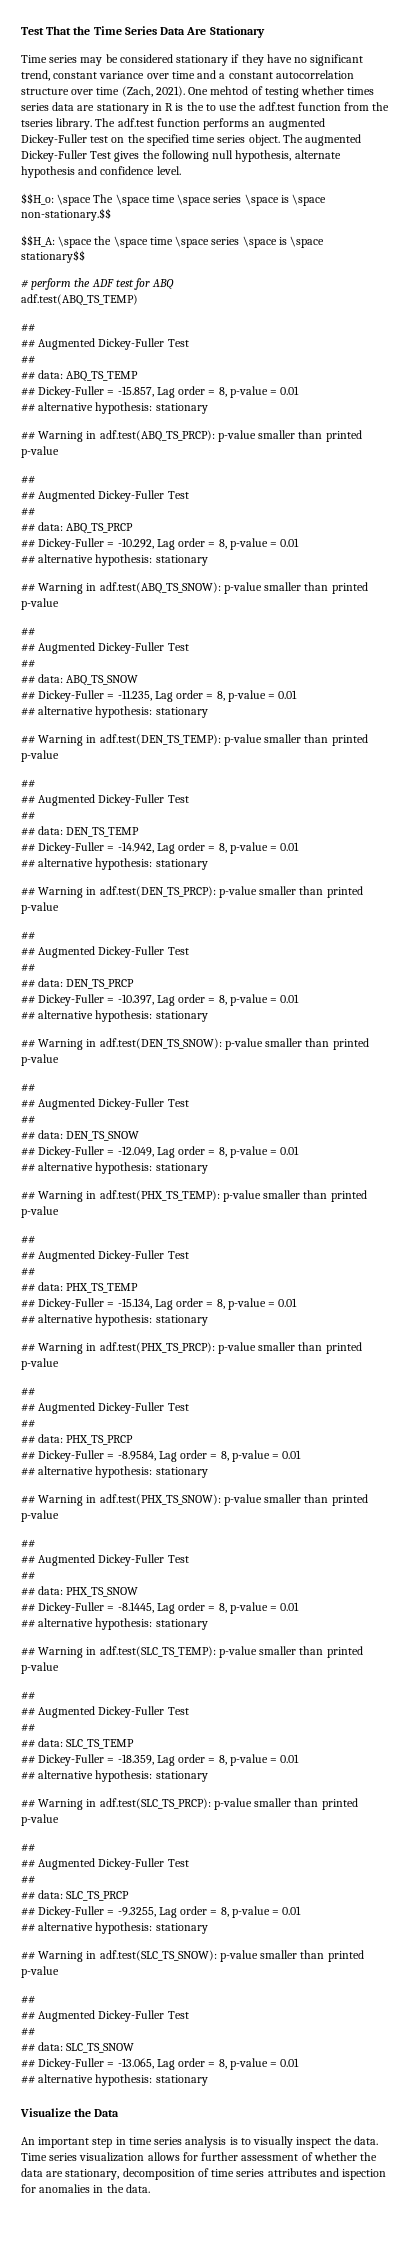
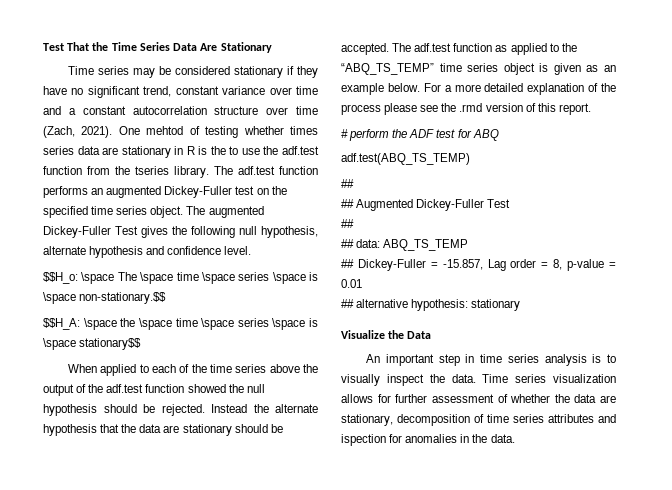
+ When applied to each of the time series above the output of the adf.test function showed the null hypothesis should be rejected. Instead the alternate hypothesis that the data are stationary should be accepted. The adf.test function as applied to the “ABQ_TS_TEMP” time series object is given as an example below. For a more detailed explanation of the process please see the .rmd version of this report.
- ## Warning in adf.test(ABQ_TS_PRCP): p-value smaller than printed p-value
- ##
- ## Augmented Dickey-Fuller Test
- ##
- ## data: ABQ_TS_PRCP
- ## Dickey-Fuller = -10.292, Lag order = 8, p-value = 0.01
- ## alternative hypothesis: stationary
- ## Warning in adf.test(ABQ_TS_SNOW): p-value smaller than printed p-value
- ##
- ## Augmented Dickey-Fuller Test
- ##
- ## data: ABQ_TS_SNOW
- ## Dickey-Fuller = -11.235, Lag order = 8, p-value = 0.01
- ## alternative hypothesis: stationary
- ## Warning in adf.test(DEN_TS_TEMP): p-value smaller than printed p-value
- ##
- ## Augmented Dickey-Fuller Test
- ##
- ## data: DEN_TS_TEMP
- ## Dickey-Fuller = -14.942, Lag order = 8, p-value = 0.01
- ## alternative hypothesis: stationary
- ## Warning in adf.test(DEN_TS_PRCP): p-value smaller than printed p-value
- ##
- ## Augmented Dickey-Fuller Test
- ##
- ## data: DEN_TS_PRCP
- ## Dickey-Fuller = -10.397, Lag order = 8, p-value = 0.01
- ## alternative hypothesis: stationary
- ## Warning in adf.test(DEN_TS_SNOW): p-value smaller than printed p-value
- ##
- ## Augmented Dickey-Fuller Test
- ##
- ## data: DEN_TS_SNOW
- ## Dickey-Fuller = -12.049, Lag order = 8, p-value = 0.01
- ## alternative hypothesis: stationary
- ## Warning in adf.test(PHX_TS_TEMP): p-value smaller than printed p-value
- ##
- ## Augmented Dickey-Fuller Test
- ##
- ## data: PHX_TS_TEMP
- ## Dickey-Fuller = -15.134, Lag order = 8, p-value = 0.01
- ## alternative hypothesis: stationary
- ## Warning in adf.test(PHX_TS_PRCP): p-value smaller than printed p-value
- ##
- ## Augmented Dickey-Fuller Test
- ##
- ## data: PHX_TS_PRCP
- ## Dickey-Fuller = -8.9584, Lag order = 8, p-value = 0.01
- ## alternative hypothesis: stationary
- ## Warning in adf.test(PHX_TS_SNOW): p-value smaller than printed p-value
- ##
- ## Augmented Dickey-Fuller Test
- ##
- ## data: PHX_TS_SNOW
- ## Dickey-Fuller = -8.1445, Lag order = 8, p-value = 0.01
- ## alternative hypothesis: stationary
- ## Warning in adf.test(SLC_TS_TEMP): p-value smaller than printed p-value
- ##
- ## Augmented Dickey-Fuller Test
- ##
- ## data: SLC_TS_TEMP
- ## Dickey-Fuller = -18.359, Lag order = 8, p-value = 0.01
- ## alternative hypothesis: stationary
- ## Warning in adf.test(SLC_TS_PRCP): p-value smaller than printed p-value
- ##
- ## Augmented Dickey-Fuller Test
- ##
- ## data: SLC_TS_PRCP
- ## Dickey-Fuller = -9.3255, Lag order = 8, p-value = 0.01
- ## alternative hypothesis: stationary
- ## Warning in adf.test(SLC_TS_SNOW): p-value smaller than printed p-value
- ##
- ## Augmented Dickey-Fuller Test
- ##
- ## data: SLC_TS_SNOW
- ## Dickey-Fuller = -13.065, Lag order = 8, p-value = 0.01
- ## alternative hypothesis: stationary

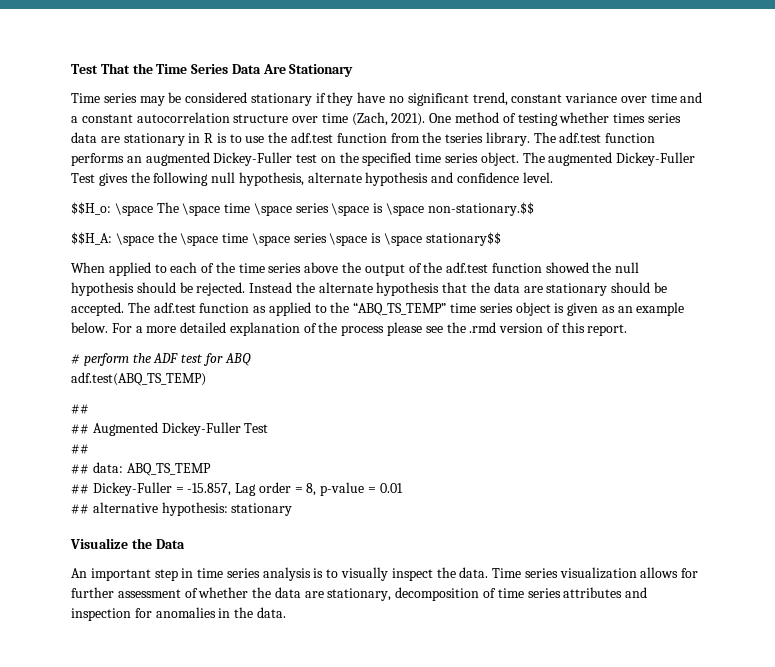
- One mehtod of testing whether times series data are stationary in R is the to use the adf.test function from the tseries library.
+ One method of testing whether times series data are stationary in R is to use the adf.test function from the tseries library.
- Time series visualization allows for further assessment of whether the data are stationary, decomposition of time series attributes and ispection for anomalies in the data.
+ Time series visualization allows for further assessment of whether the data are stationary, decomposition of time series attributes and inspection for anomalies in the data.

